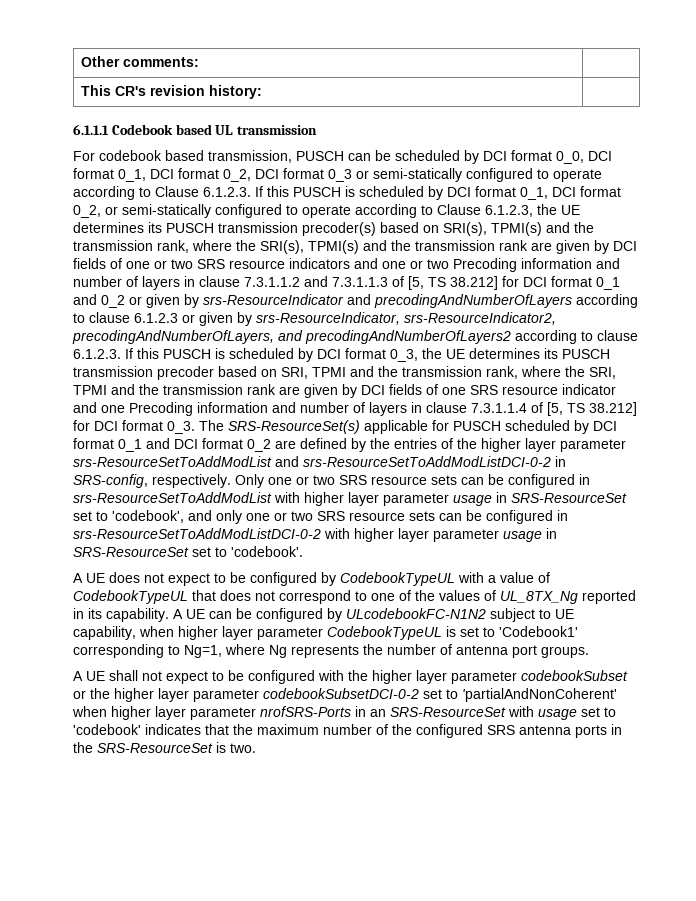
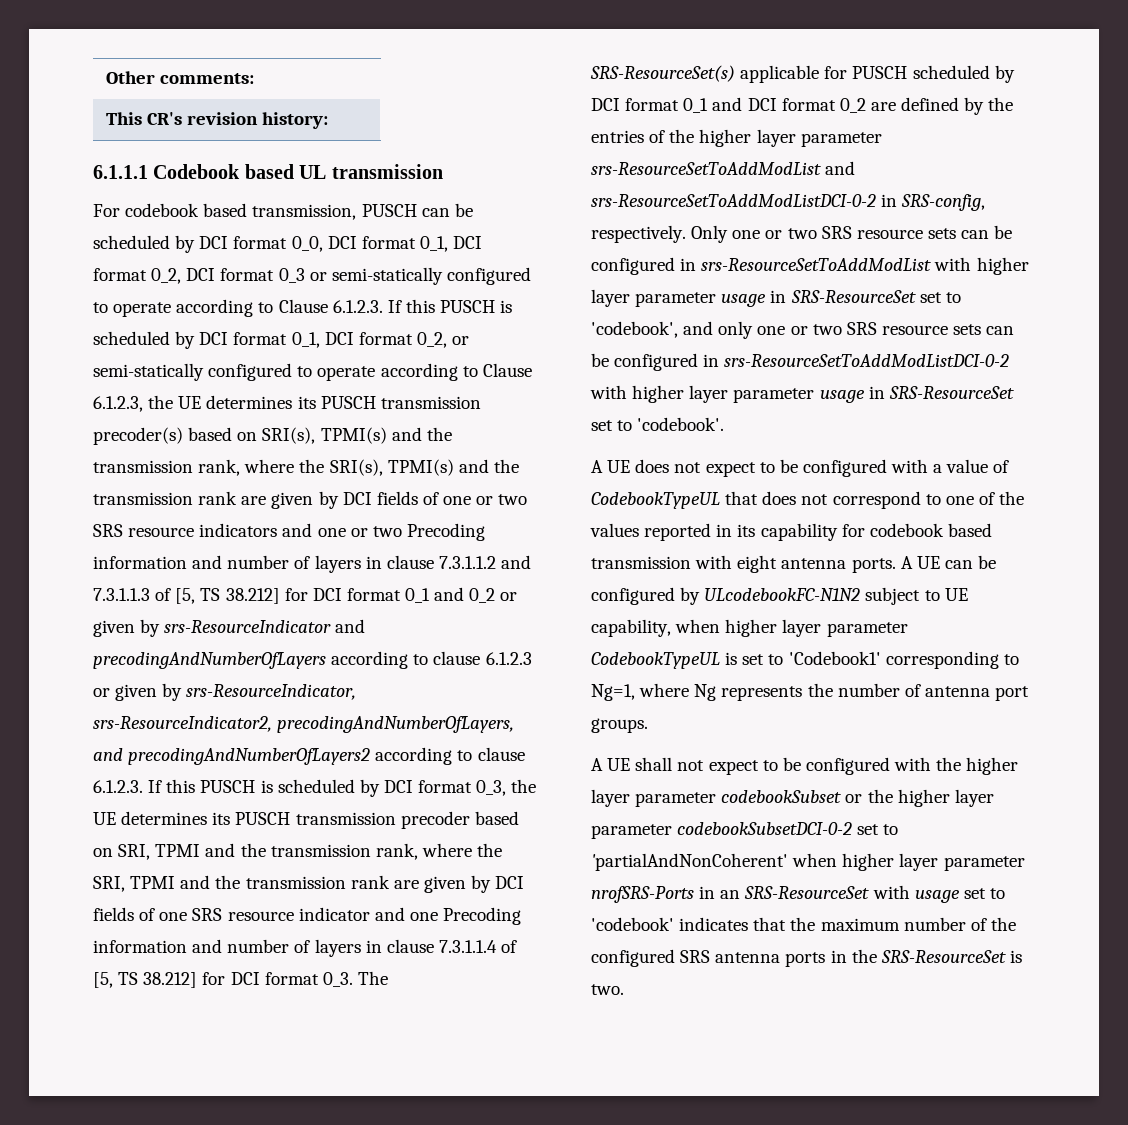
- A UE does not expect to be configured by CodebookTypeUL with a value of CodebookTypeUL that does not correspond to one of the values of UL_8TX_Ng reported in its capability.
+ A UE does not expect to be configured with a value of CodebookTypeUL that does not correspond to one of the values reported in its capability for codebook based transmission with eight antenna ports.

